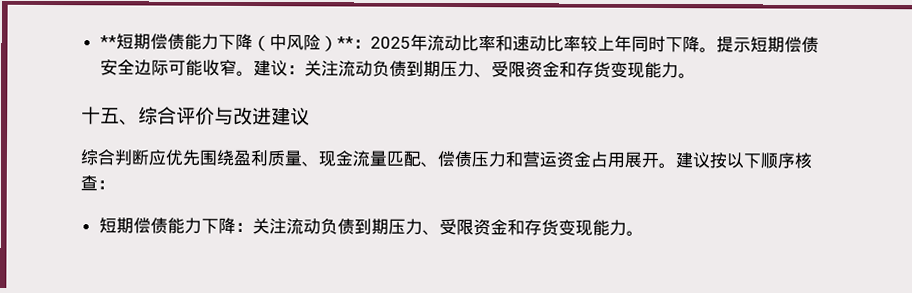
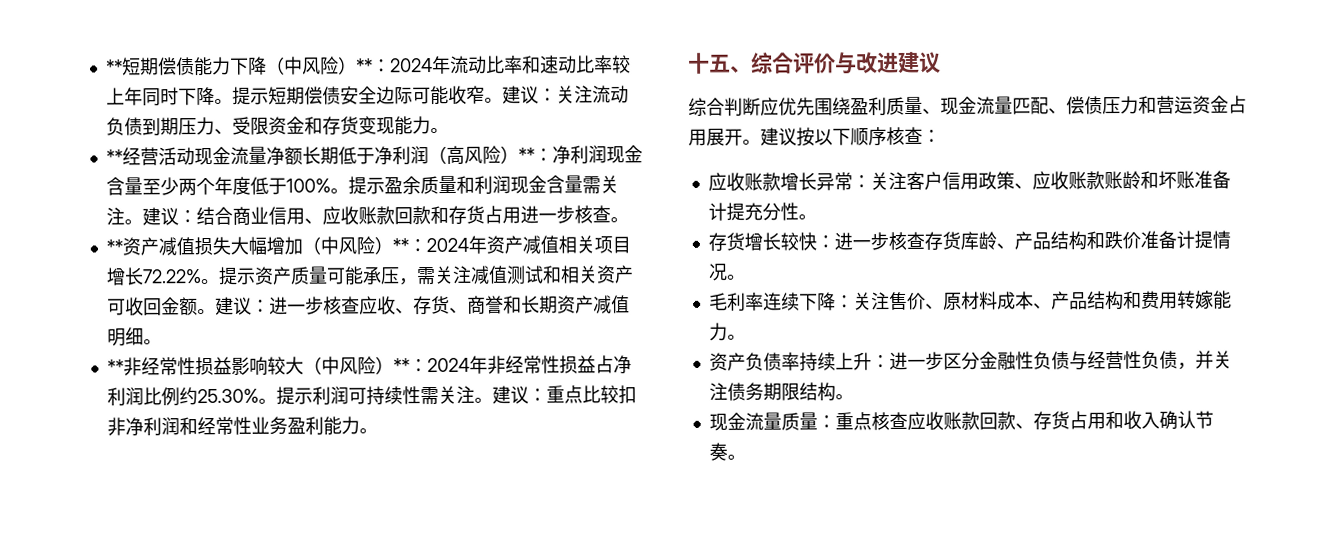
- **短期偿债能力下降（中风险）**：2025年流动比率和速动比率较上年同时下降。
+ **短期偿债能力下降（中风险）**：2024年流动比率和速动比率较上年同时下降。
+ **经营活动现金流量净额长期低于净利润（高风险）**：净利润现金含量至少两个年度低于100%。提示盈余质量和利润现金含量需关注。建议：结合商业信用、应收账款回款和存货占用进一步核查。
+ **资产减值损失大幅增加（中风险）**：2024年资产减值相关项目增长72.22%。提示资产质量可能承压，需关注减值测试和相关资产可收回金额。建议：进一步核查应收、存货、商誉和长期资产减值明细。
+ **非经常性损益影响较大（中风险）**：2024年非经常性损益占净利润比例约25.30%。提示利润可持续性需关注。建议：重点比较扣非净利润和经常性业务盈利能力。
- 短期偿债能力下降：关注流动负债到期压力、受限资金和存货变现能力。
+ 应收账款增长异常：关注客户信用政策、应收账款账龄和坏账准备计提充分性。
+ 存货增长较快：进一步核查存货库龄、产品结构和跌价准备计提情况。
+ 毛利率连续下降：关注售价、原材料成本、产品结构和费用转嫁能力。
+ 资产负债率持续上升：进一步区分金融性负债与经营性负债，并关注债务期限结构。
+ 现金流量质量：重点核查应收账款回款、存货占用和收入确认节奏。

